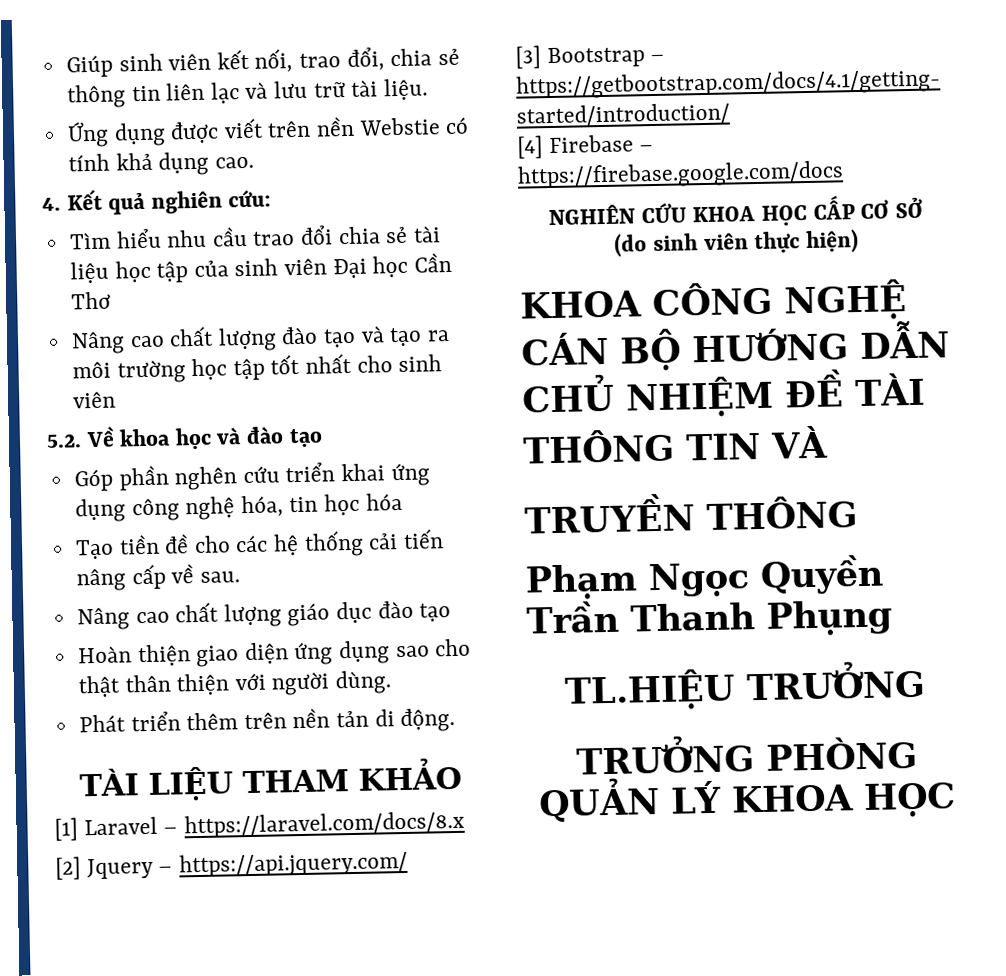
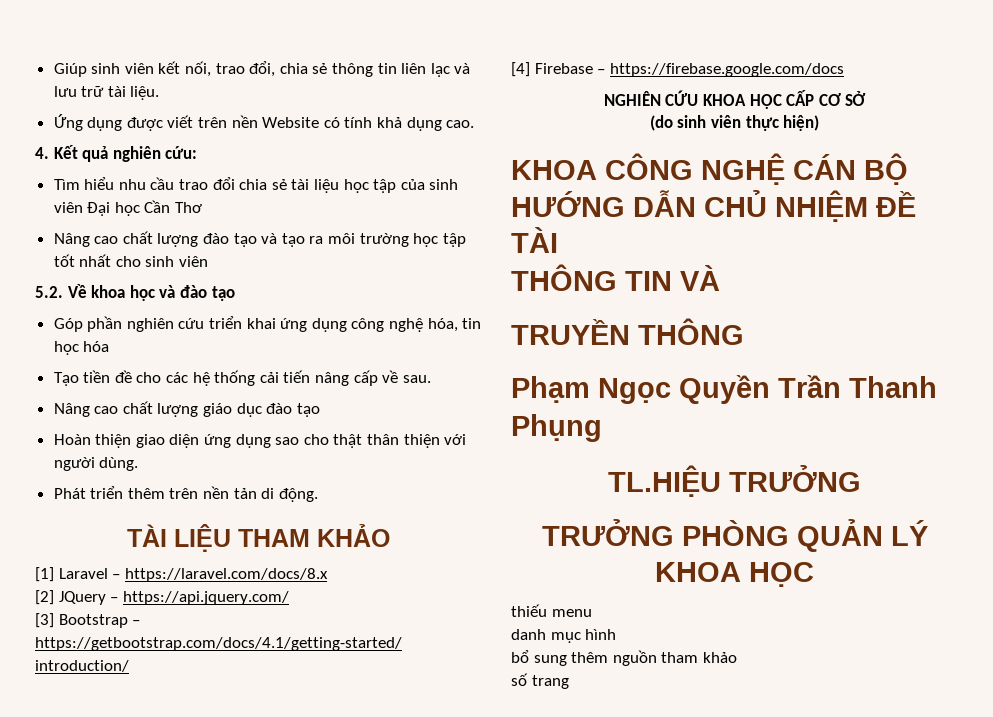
- Ứng dụng được viết trên nền Webstie có tính khả dụng cao.
+ Ứng dụng được viết trên nền Website có tính khả dụng cao.
- Góp phần nghên cứu triển khai ứng dụng công nghệ hóa, tin học hóa
+ Góp phần nghiên cứu triển khai ứng dụng công nghệ hóa, tin học hóa
- [2] Jquery – https://api.jquery.com/
+ [2] JQuery – https://api.jquery.com/
+ thiếu menu
+ danh mục hình
+ bổ sung thêm nguồn tham khảo
+ số trang

